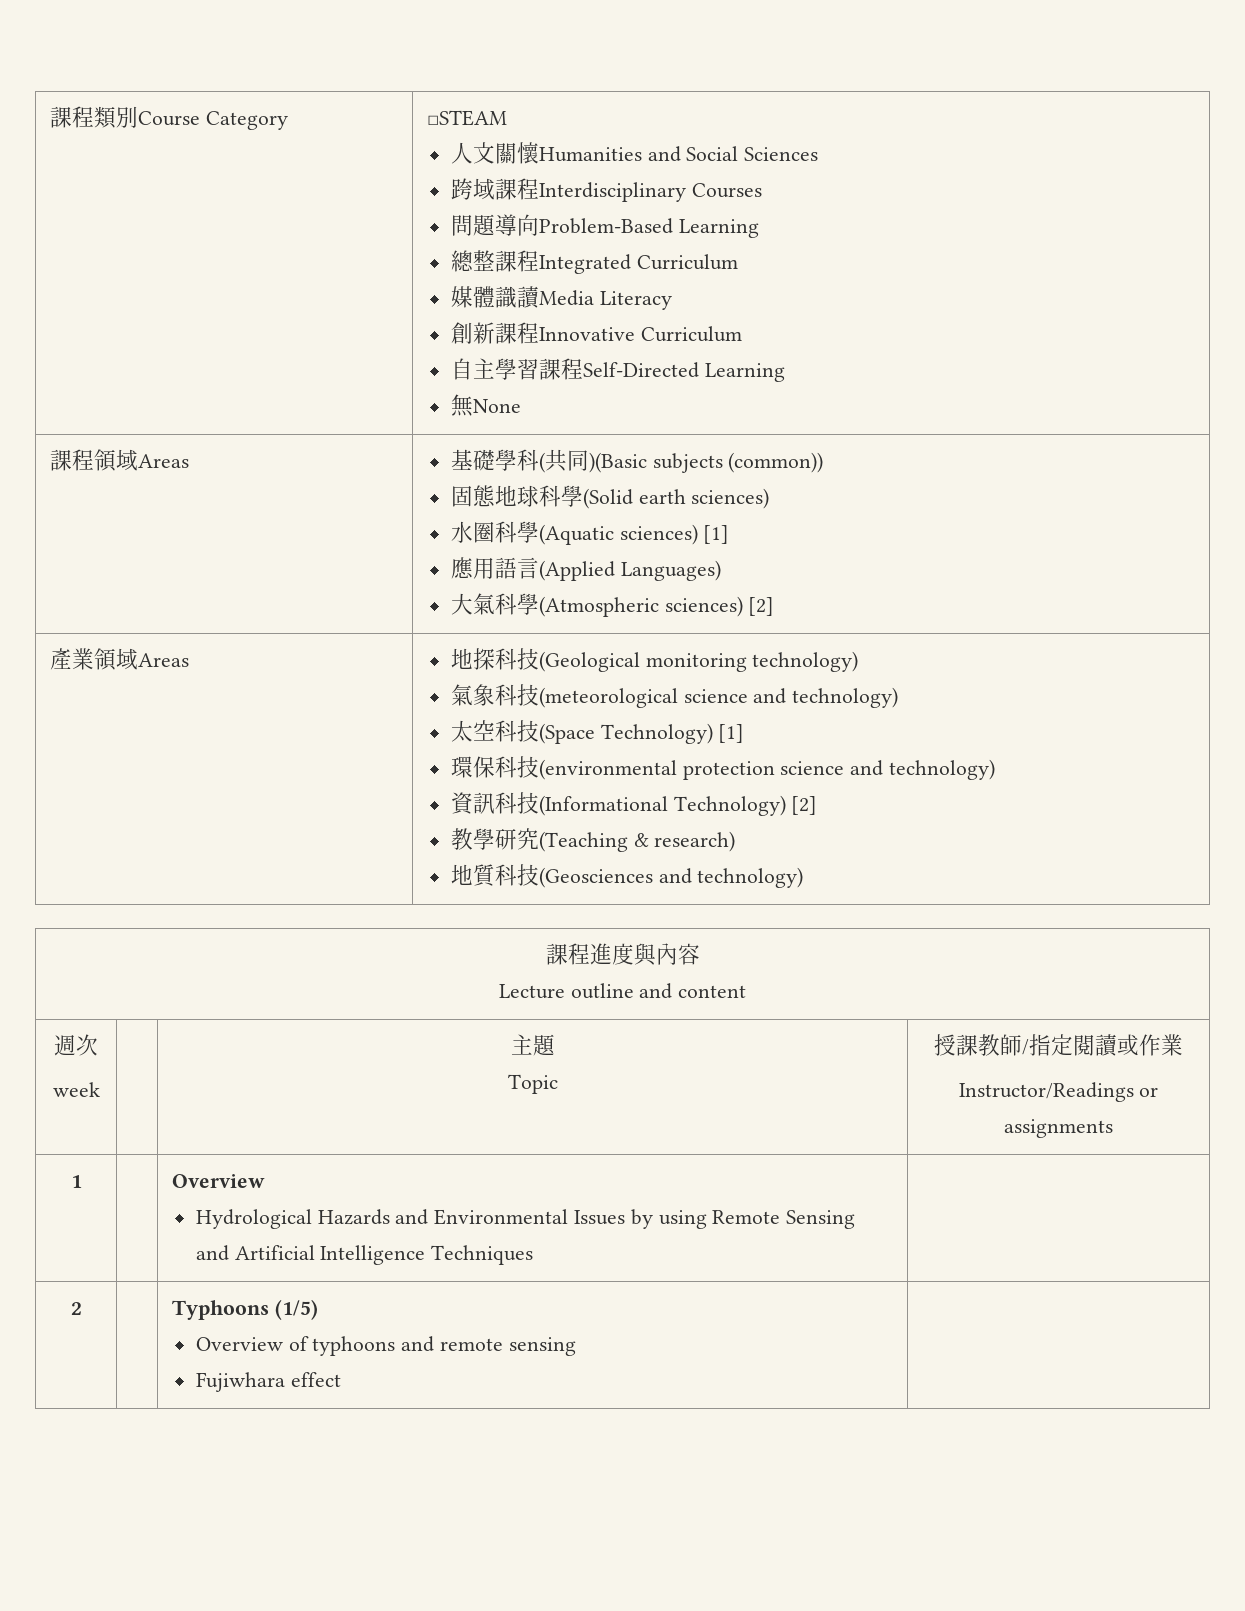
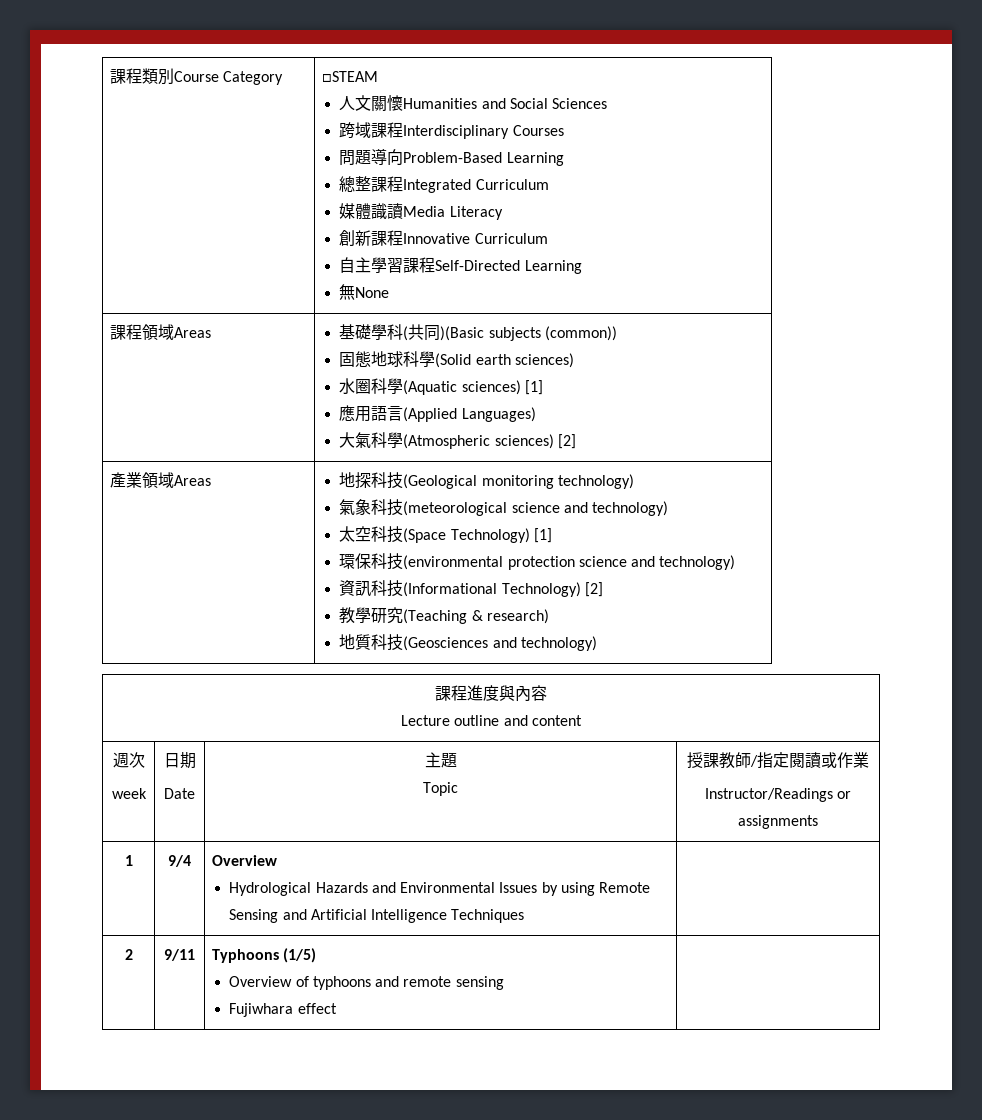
  週次
- week | | 主題
+ week | 日期
+ Date | 主題
- 1 | | Overview
+ 1 | 9/4 | Overview
- 2 | | Typhoons (1/5)
+ 2 | 9/11 | Typhoons (1/5)

